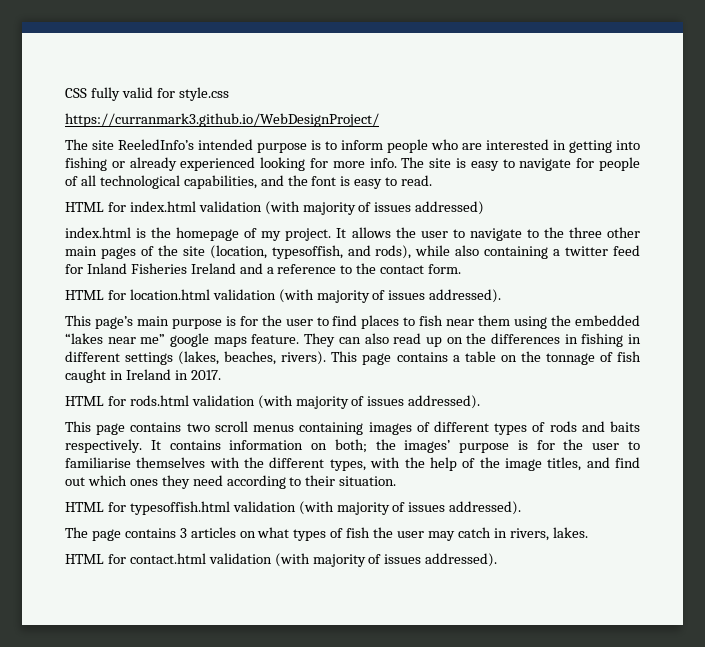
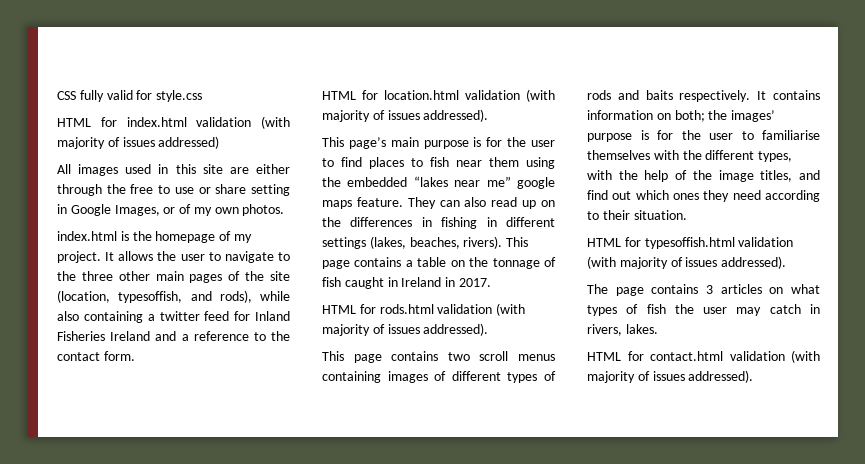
- https://curranmark3.github.io/WebDesignProject/
- The site ReeledInfo’s intended purpose is to inform people who are interested in getting into fishing or already experienced looking for more info. The site is easy to navigate for people of all technological capabilities, and the font is easy to read.
+ All images used in this site are either through the free to use or share setting in Google Images, or of my own photos.

